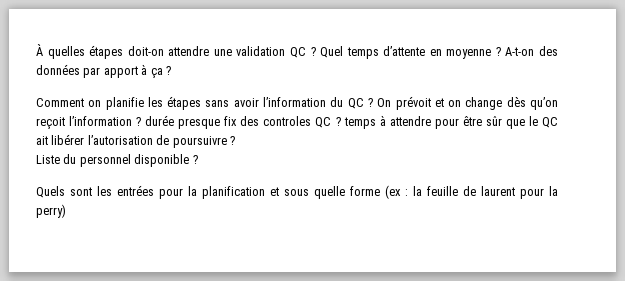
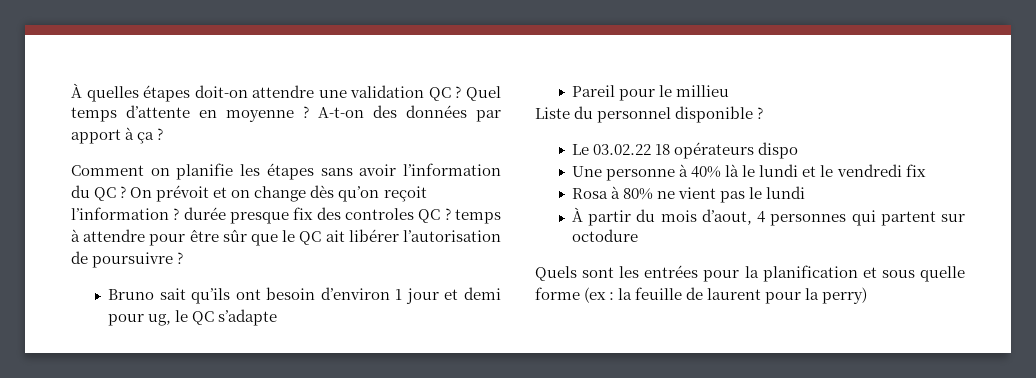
+ Bruno sait qu’ils ont besoin d’environ 1 jour et demi pour ug, le QC s’adapte
+ Pareil pour le millieu
+ Le 03.02.22 18 opérateurs dispo
+ Une personne à 40% là le lundi et le vendredi fix
+ Rosa à 80% ne vient pas le lundi
+ À partir du mois d’aout, 4 personnes qui partent sur octodure

